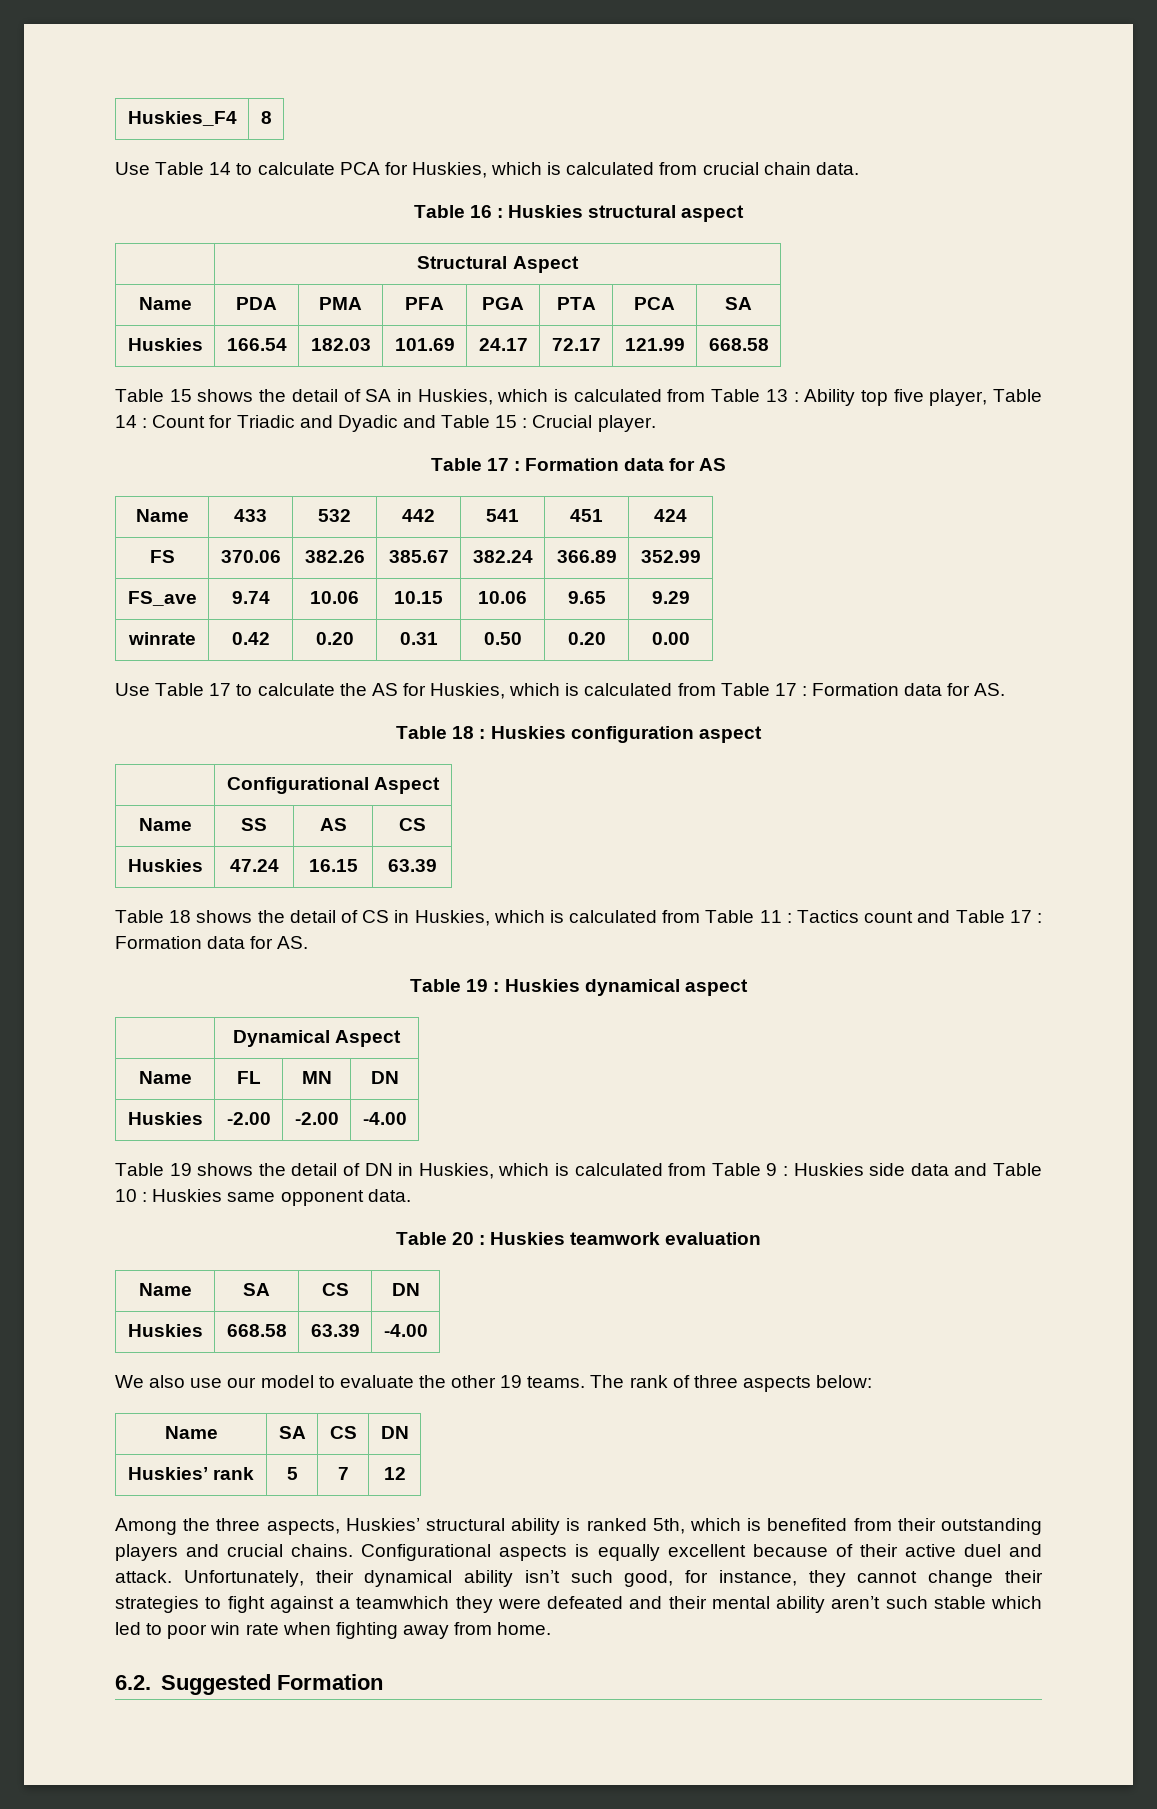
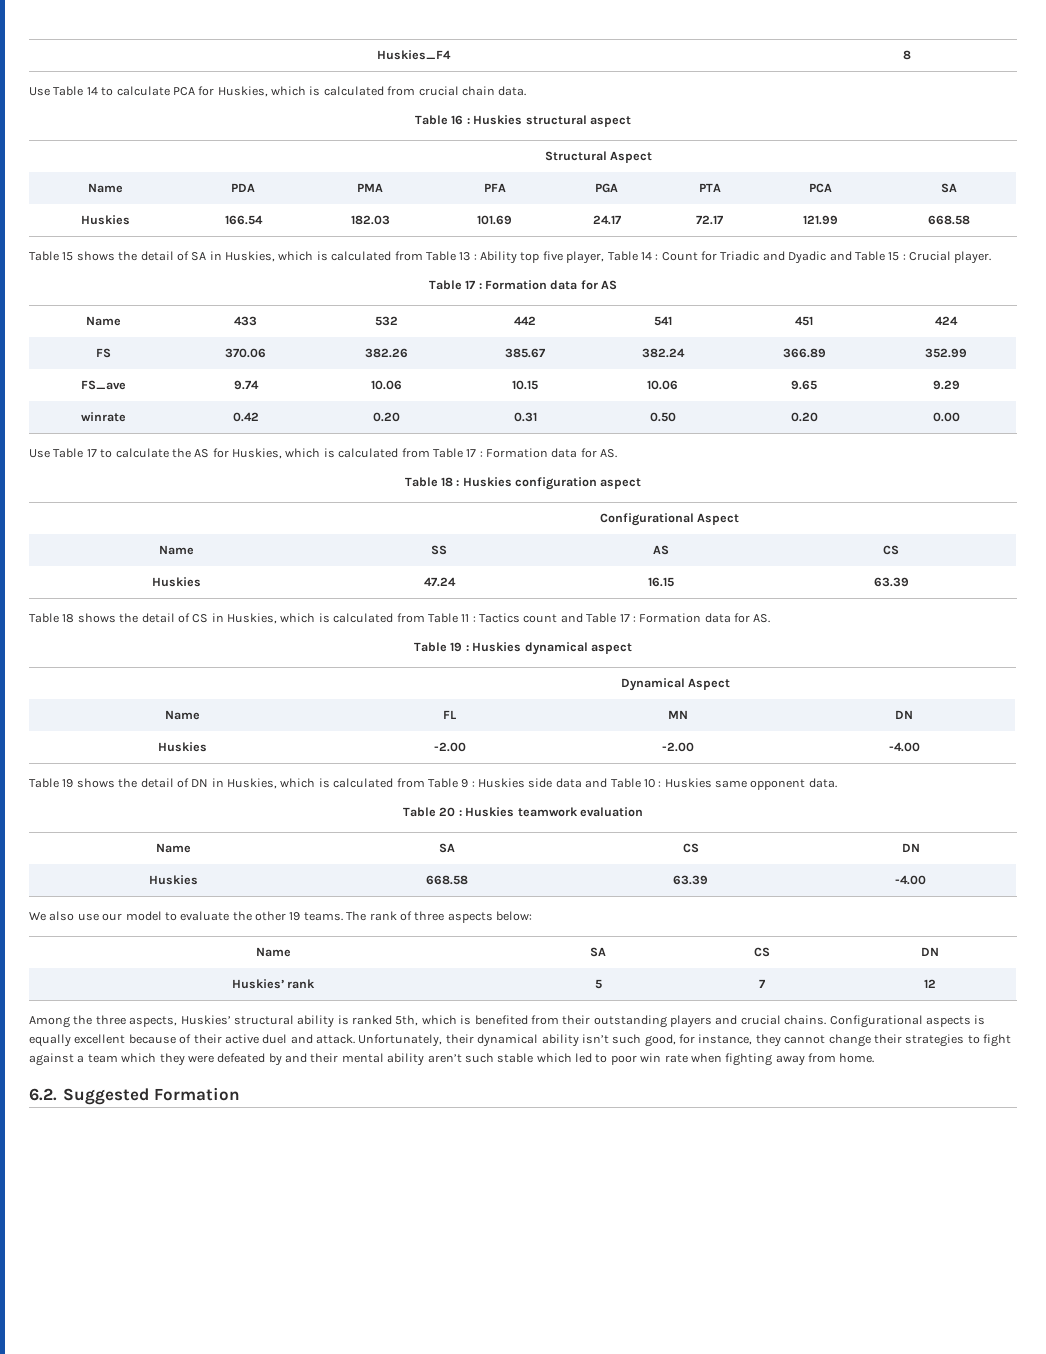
- Unfortunately, their dynamical ability isn’t such good, for instance, they cannot change their strategies to fight against a teamwhich they were defeated and their mental ability aren’t such stable which led to poor win rate when fighting away from home.
+ Unfortunately, their dynamical ability isn’t such good, for instance, they cannot change their strategies to fight against a team which they were defeated by and their mental ability aren’t such stable which led to poor win rate when fighting away from home.

